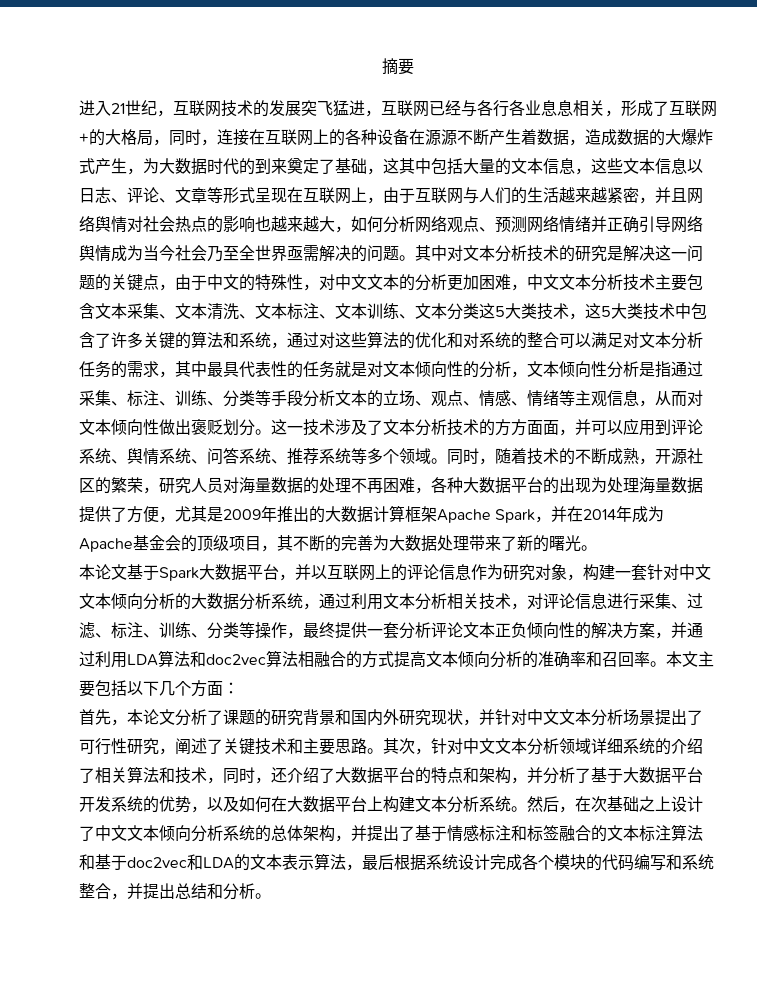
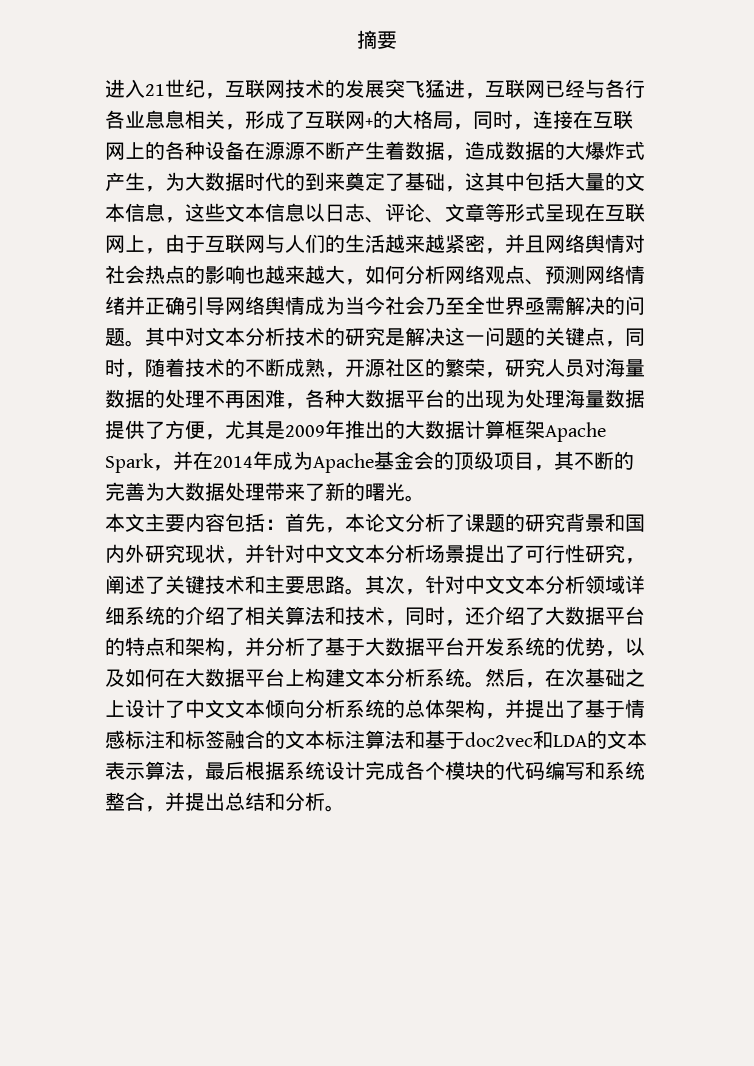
- 其中对文本分析技术的研究是解决这一问题的关键点，由于中文的特殊性，对中文文本的分析更加困难，中文文本分析技术主要包含文本采集、文本清洗、文本标注、文本训练、文本分类这5大类技术，这5大类技术中包含了许多关键的算法和系统，通过对这些算法的优化和对系统的整合可以满足对文本分析任务的需求，其中最具代表性的任务就是对文本倾向性的分析，文本倾向性分析是指通过采集、标注、训练、分类等手段分析文本的立场、观点、情感、情绪等主观信息，从而对文本倾向性做出褒贬划分。这一技术涉及了文本分析技术的方方面面，并可以应用到评论系统、舆情系统、问答系统、推荐系统等多个领域。同时，随着技术的不断成熟，开源社区的繁荣，研究人员对海量数据的处理不再困难，各种大数据平台的出现为处理海量数据提供了方便，尤其是2009年推出的大数据计算框架Apache Spark，并在2014年成为Apache基金会的顶级项目，其不断的完善为大数据处理带来了新的曙光。
+ 其中对文本分析技术的研究是解决这一问题的关键点，同时，随着技术的不断成熟，开源社区的繁荣，研究人员对海量数据的处理不再困难，各种大数据平台的出现为处理海量数据提供了方便，尤其是2009年推出的大数据计算框架Apache Spark，并在2014年成为Apache基金会的顶级项目，其不断的完善为大数据处理带来了新的曙光。
- 本论文基于Spark大数据平台，并以互联网上的评论信息作为研究对象，构建一套针对中文文本倾向分析的大数据分析系统，通过利用文本分析相关技术，对评论信息进行采集、过滤、标注、训练、分类等操作，最终提供一套分析评论文本正负倾向性的解决方案，并通过利用LDA算法和doc2vec算法相融合的方式提高文本倾向分析的准确率和召回率。本文主要包括以下几个方面：
- 首先，本论文分析了课题的研究背景和国内外研究现状，并针对中文文本分析场景提出了可行性研究，阐述了关键技术和主要思路。
+ 本文主要内容包括：首先，本论文分析了课题的研究背景和国内外研究现状，并针对中文文本分析场景提出了可行性研究，阐述了关键技术和主要思路。

